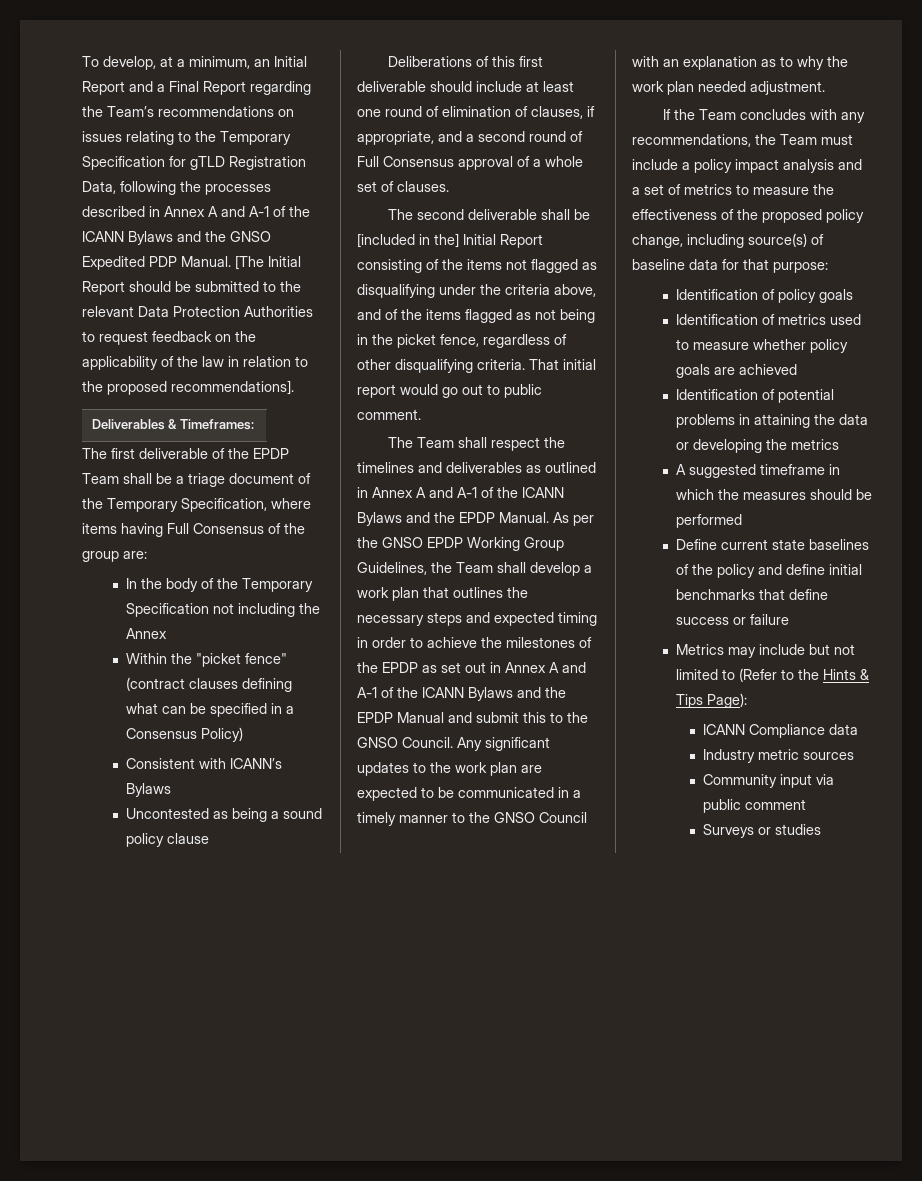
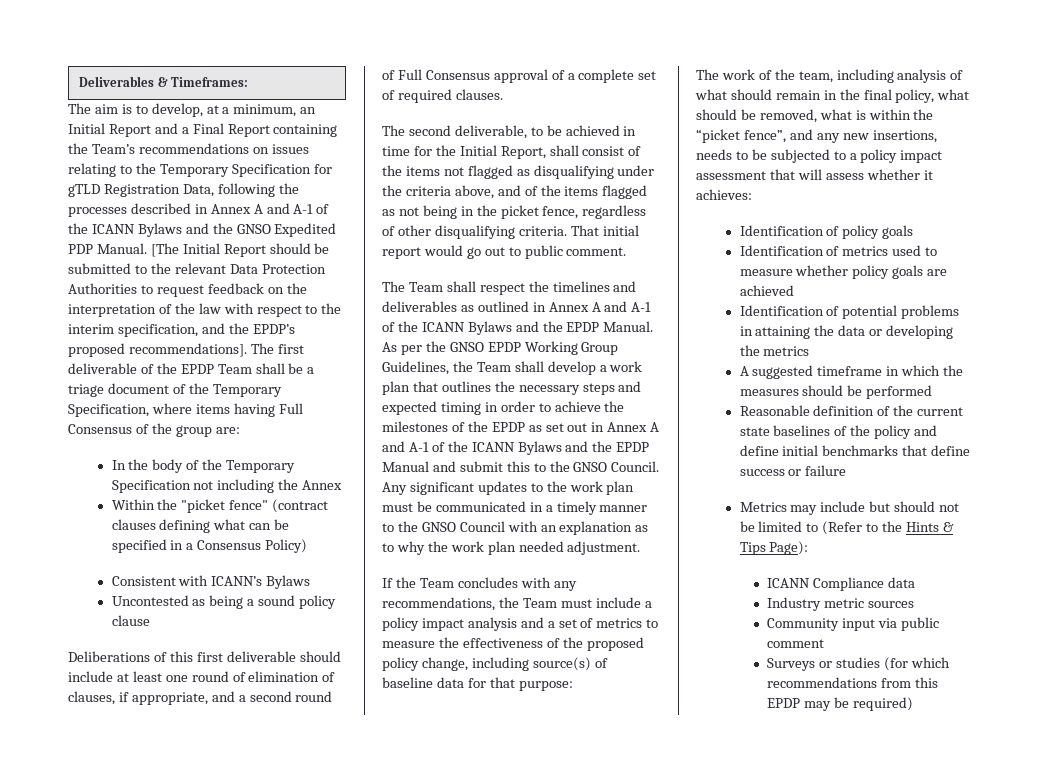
- To develop, at a minimum, an Initial Report and a Final Report regarding the Team’s recommendations on issues relating to the Temporary Specification for gTLD Registration Data, following the processes described in Annex A and A-1 of the ICANN Bylaws and the GNSO Expedited PDP Manual.
+ Deliverables & Timeframes:
+ The aim is to develop, at a minimum, an Initial Report and a Final Report containing the Team’s recommendations on issues relating to the Temporary Specification for gTLD Registration Data, following the processes described in Annex A and A-1 of the ICANN Bylaws and the GNSO Expedited PDP Manual.
- [The Initial Report should be submitted to the relevant Data Protection Authorities to request feedback on the applicability of the law in relation to the proposed recommendations].
- Deliverables & Timeframes:
- The first deliverable of the EPDP Team shall be a triage document of the Temporary Specification, where items having Full Consensus of the group are:
+ [The Initial Report should be submitted to the relevant Data Protection Authorities to request feedback on the interpretation of the law with respect to the interim specification, and the EPDP’s proposed recommendations]. The first deliverable of the EPDP Team shall be a triage document of the Temporary Specification, where items having Full Consensus of the group are:
- Deliberations of this first deliverable should include at least one round of elimination of clauses, if appropriate, and a second round of Full Consensus approval of a whole set of clauses.
+ Deliberations of this first deliverable should include at least one round of elimination of clauses, if appropriate, and a second round of Full Consensus approval of a complete set of required clauses.
- The second deliverable shall be [included in the] Initial Report consisting of the items not flagged as disqualifying under the criteria above, and of the items flagged as not being in the picket fence, regardless of other disqualifying criteria.
+ The second deliverable, to be achieved in time for the Initial Report, shall consist of the items not flagged as disqualifying under the criteria above, and of the items flagged as not being in the picket fence, regardless of other disqualifying criteria.
- Any significant updates to the work plan are expected to be communicated in a timely manner to the GNSO Council with an explanation as to why the work plan needed adjustment.
+ Any significant updates to the work plan must be communicated in a timely manner to the GNSO Council with an explanation as to why the work plan needed adjustment.
+ The work of the team, including analysis of what should remain in the final policy, what should be removed, what is within the “picket fence”, and any new insertions, needs to be subjected to a policy impact assessment that will assess whether it achieves:
- Define current state baselines of the policy and define initial benchmarks that define success or failure
+ Reasonable definition of the current state baselines of the policy and define initial benchmarks that define success or failure
- Metrics may include but not limited to (Refer to the Hints & Tips Page):
+ Metrics may include but should not be limited to (Refer to the Hints & Tips Page):
- Surveys or studies
+ Surveys or studies (for which recommendations from this EPDP may be required)

